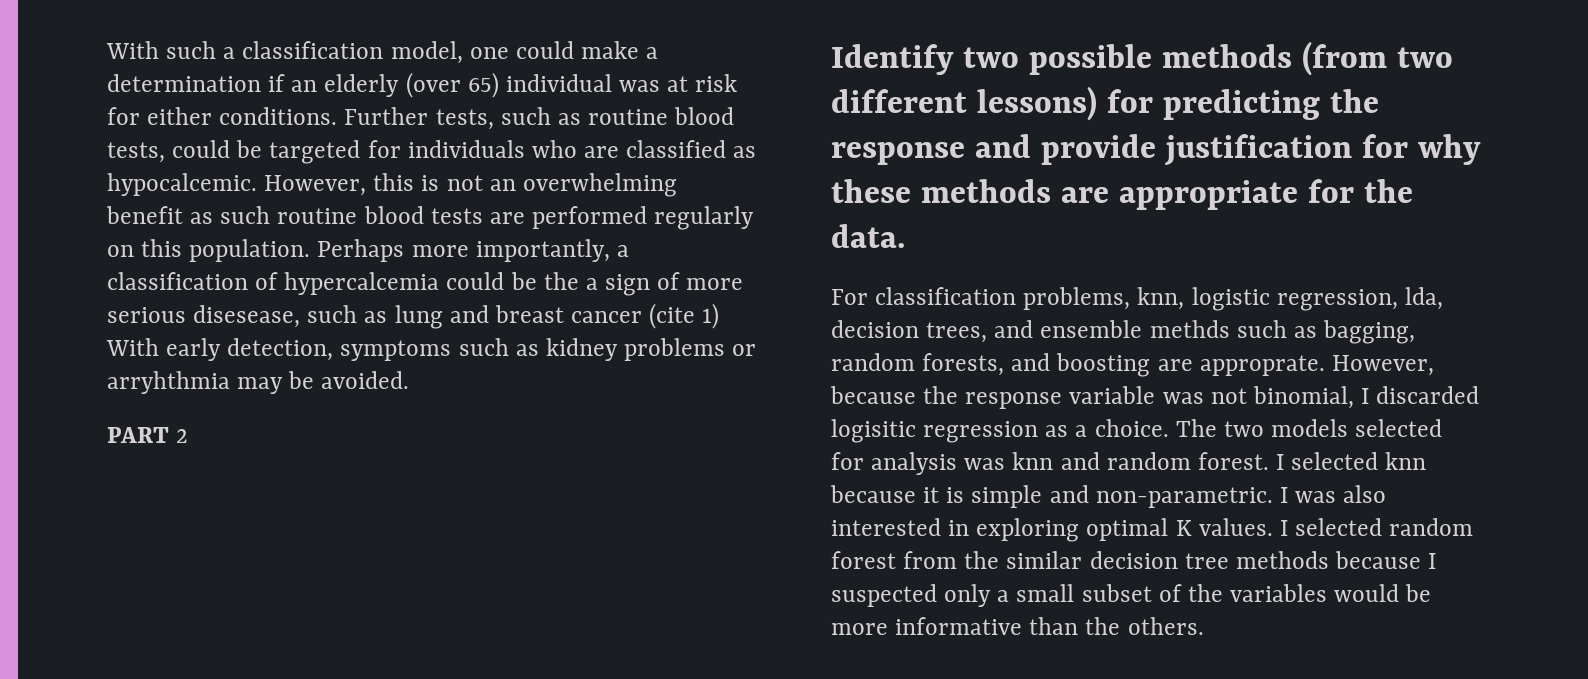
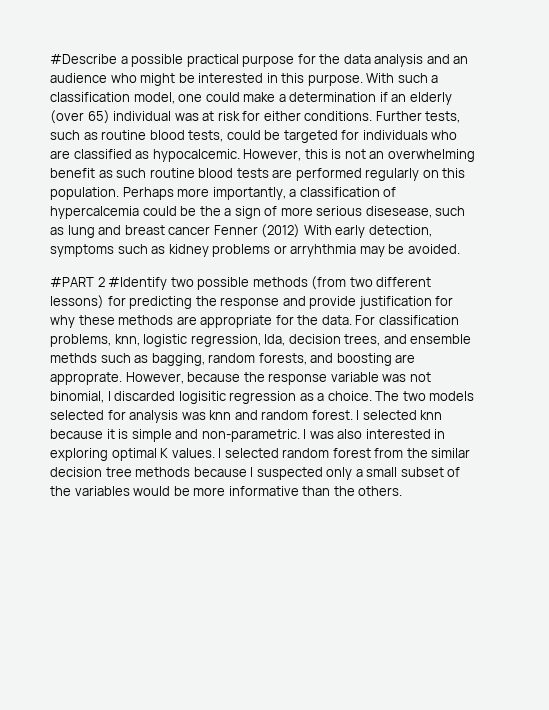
+ #Describe a possible practical purpose for the data analysis and an audience who might be interested in this purpose.
- Perhaps more importantly, a classification of hypercalcemia could be the a sign of more serious disesease, such as lung and breast cancer (cite 1) With early detection, symptoms such as kidney problems or arryhthmia may be avoided.
+ Perhaps more importantly, a classification of hypercalcemia could be the a sign of more serious disesease, such as lung and breast cancer Fenner (2012) With early detection, symptoms such as kidney problems or arryhthmia may be avoided.
- PART 2
- Identify two possible methods (from two different lessons) for predicting the response and provide justification for why these methods are appropriate for the data.
- For classification problems, knn, logistic regression, lda, decision trees, and ensemble methds such as bagging, random forests, and boosting are approprate.
+ #PART 2 #Identify two possible methods (from two different lessons) for predicting the response and provide justification for why these methods are appropriate for the data. For classification problems, knn, logistic regression, lda, decision trees, and ensemble methds such as bagging, random forests, and boosting are approprate.

